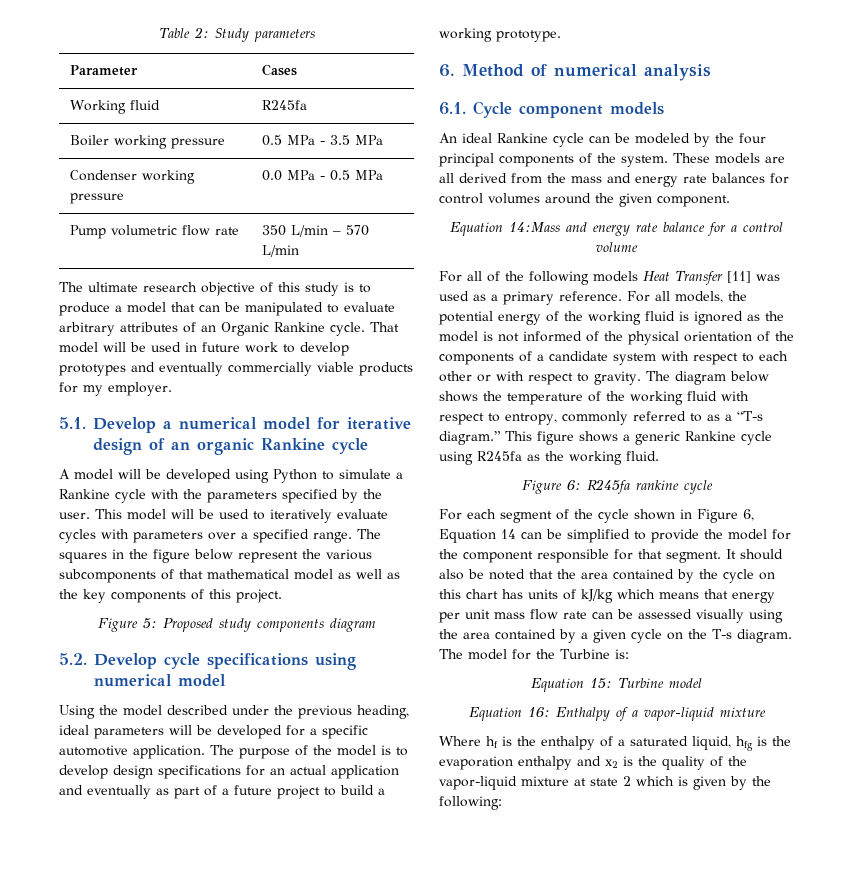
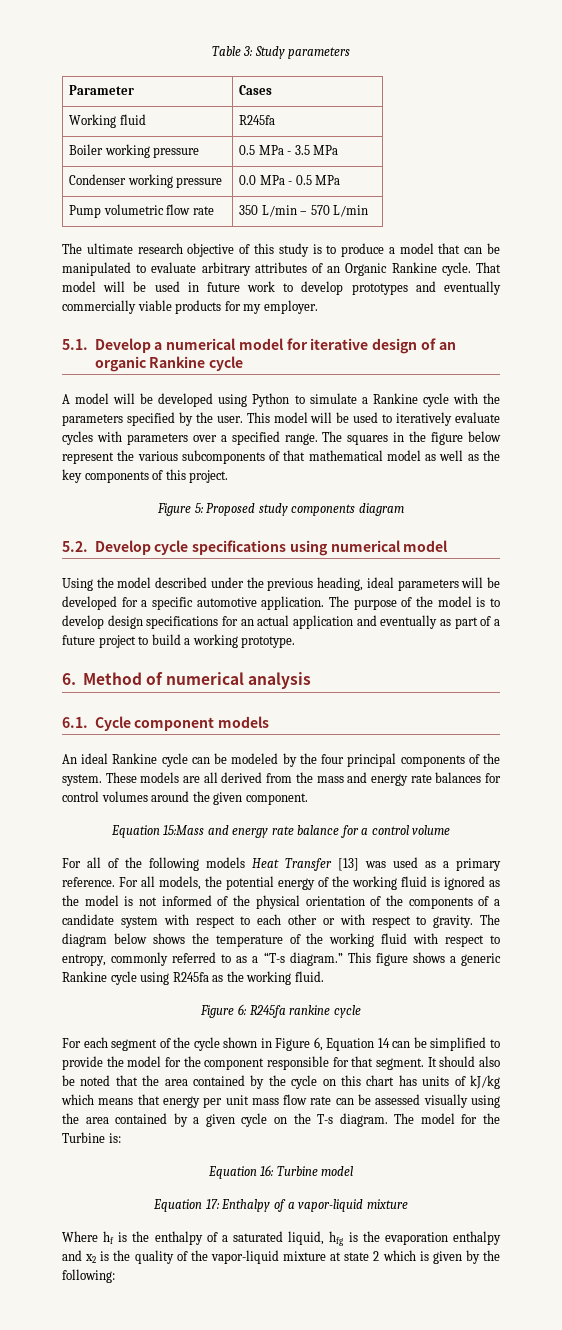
- Table 2: Study parameters
+ Table 3: Study parameters
- Equation 14:Mass and energy rate balance for a control volume
+ Equation 15:Mass and energy rate balance for a control volume
- For all of the following models Heat Transfer [11] was used as a primary reference.
+ For all of the following models Heat Transfer [13] was used as a primary reference.
- Equation 15: Turbine model
+ Equation 16: Turbine model
- Equation 16: Enthalpy of a vapor-liquid mixture
+ Equation 17: Enthalpy of a vapor-liquid mixture

